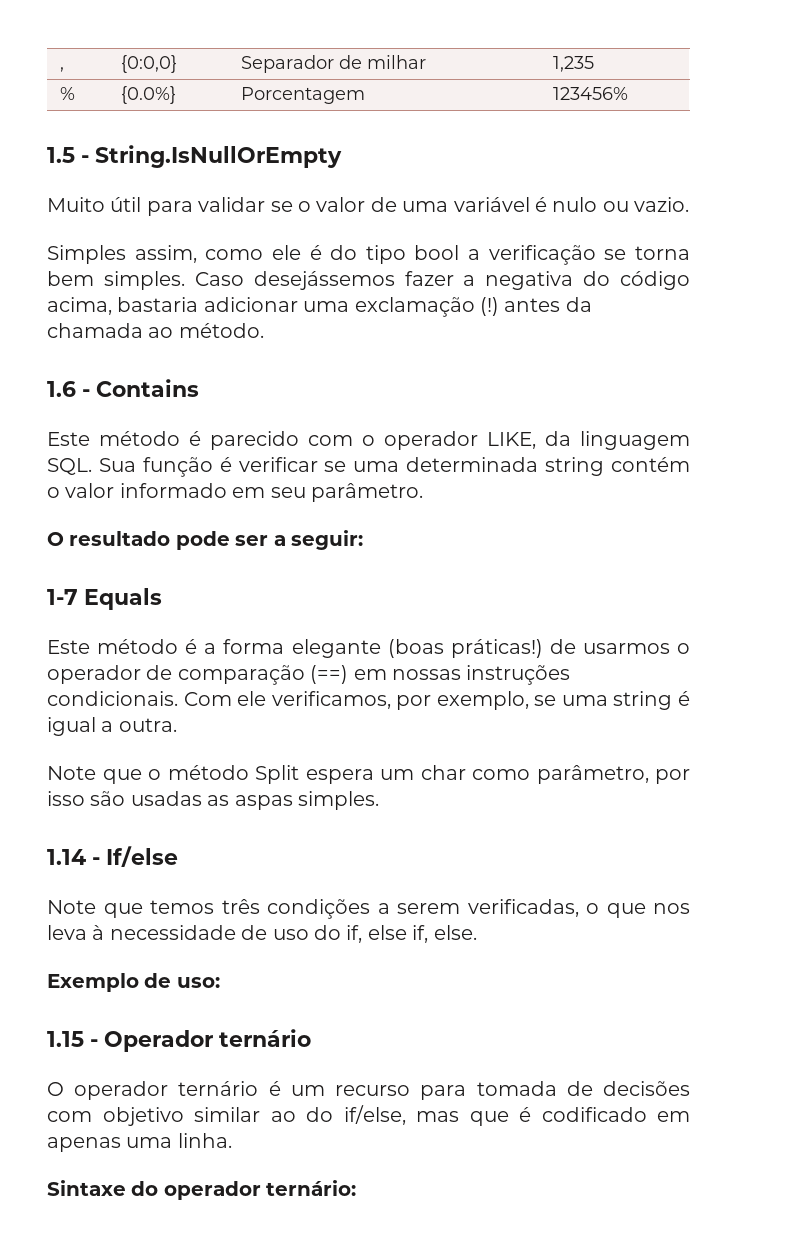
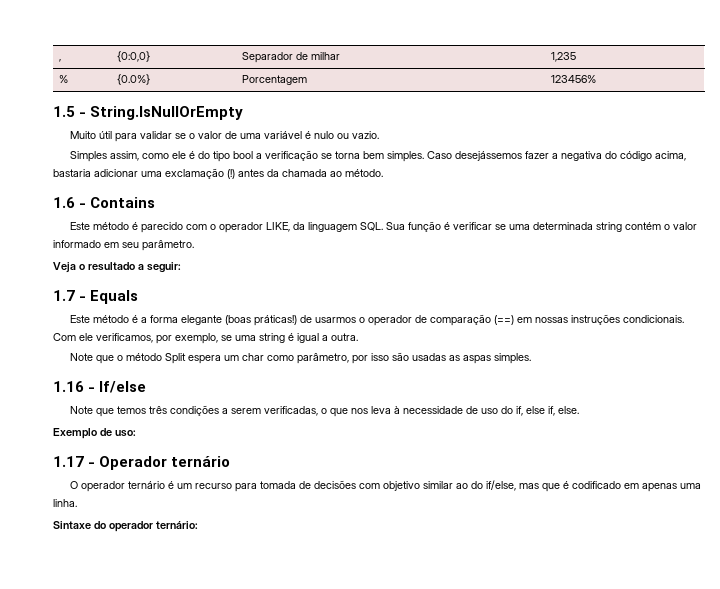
- O resultado pode ser a seguir:
+ Veja o resultado a seguir:
- 1-7 Equals
+ 1.7 - Equals
- 1.14 - If/else
+ 1.16 - If/else
- 1.15 - Operador ternário
+ 1.17 - Operador ternário

